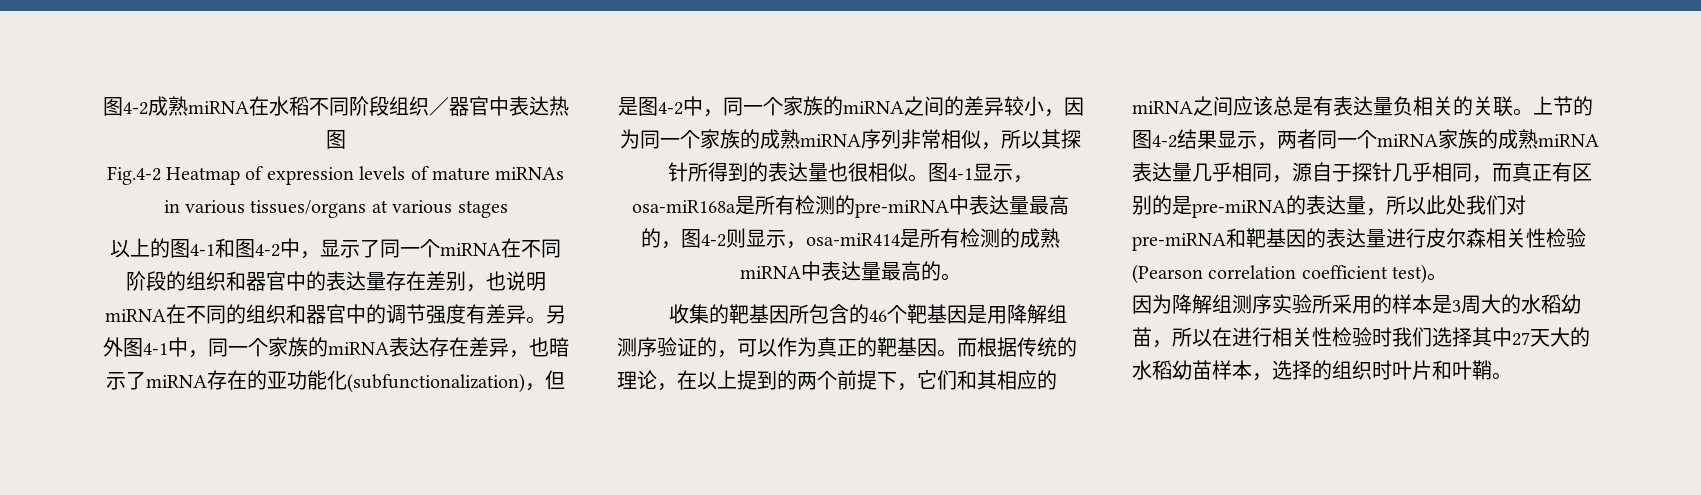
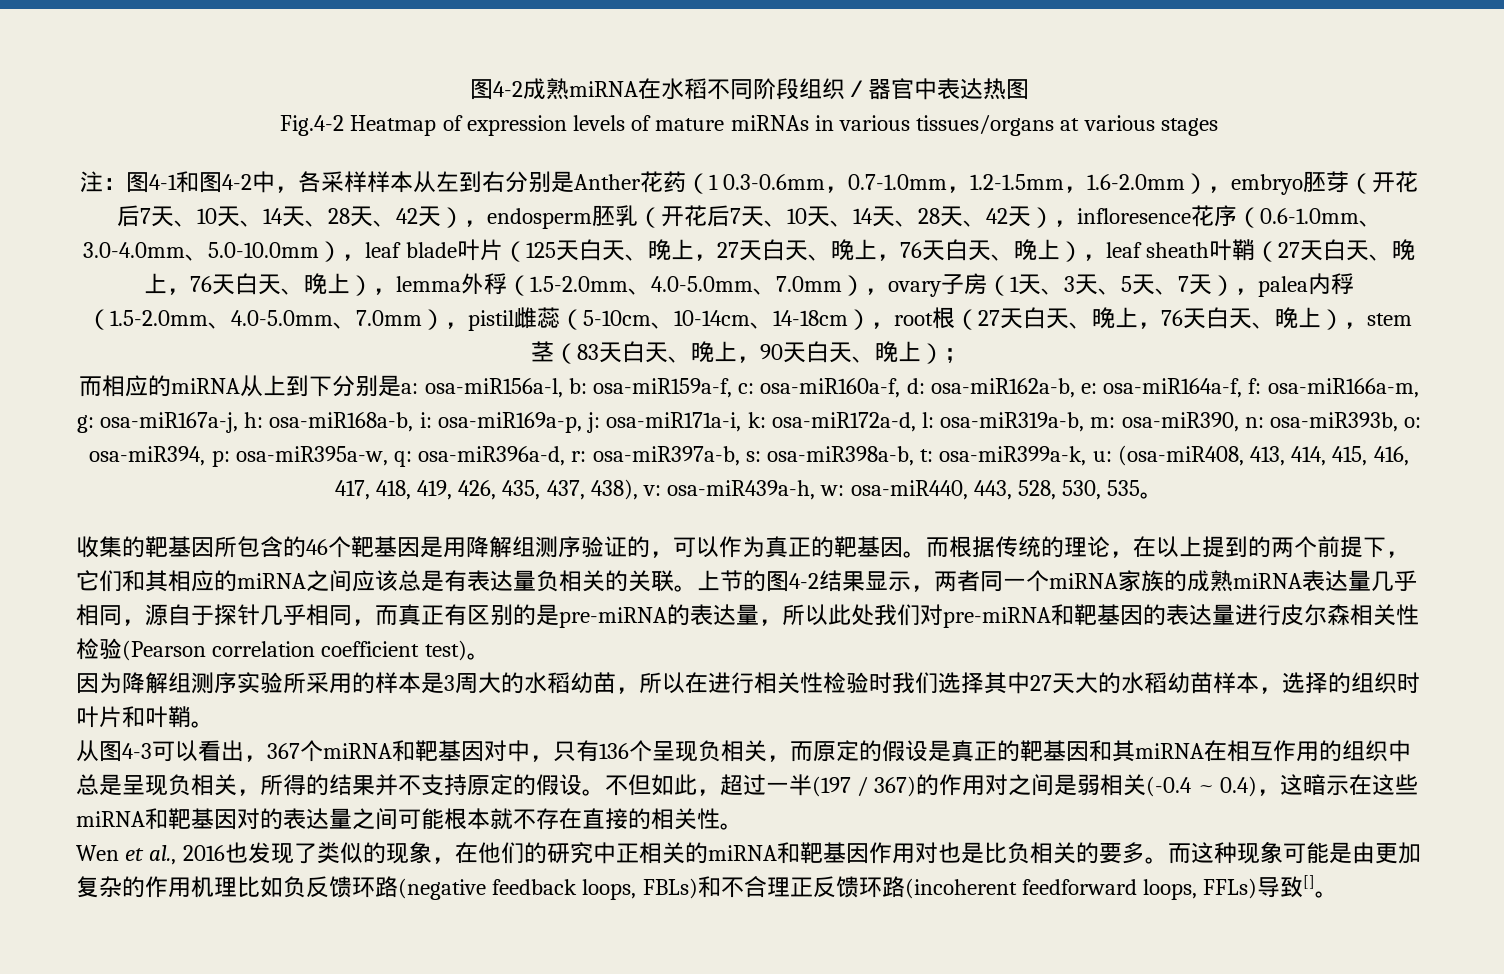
- 以上的图4-1和图4-2中，显示了同一个miRNA在不同阶段的组织和器官中的表达量存在差别，也说明miRNA在不同的组织和器官中的调节强度有差异。另外图4-1中，同一个家族的miRNA表达存在差异，也暗示了miRNA存在的亚功能化(subfunctionalization)，但是图4-2中，同一个家族的miRNA之间的差异较小，因为同一个家族的成熟miRNA序列非常相似，所以其探针所得到的表达量也很相似。图4-1显示，osa-miR168a是所有检测的pre-miRNA中表达量最高的，图4-2则显示，osa-miR414是所有检测的成熟miRNA中表达量最高的。
+ 注：图4-1和图4-2中，各采样样本从左到右分别是Anther花药（1 0.3-0.6mm，0.7-1.0mm，1.2-1.5mm，1.6-2.0mm），embryo胚芽（开花后7天、10天、14天、28天、42天），endosperm胚乳（开花后7天、10天、14天、28天、42天），infloresence花序（0.6-1.0mm、3.0-4.0mm、5.0-10.0mm），leaf blade叶片（125天白天、晚上，27天白天、晚上，76天白天、晚上），leaf sheath叶鞘（27天白天、晚上，76天白天、晚上），lemma外稃（1.5-2.0mm、4.0-5.0mm、7.0mm），ovary子房（1天、3天、5天、7天），palea内稃（1.5-2.0mm、4.0-5.0mm、7.0mm），pistil雌蕊（5-10cm、10-14cm、14-18cm），root根（27天白天、晚上，76天白天、晚上），stem茎（83天白天、晚上，90天白天、晚上）；
+ 而相应的miRNA从上到下分别是a: osa-miR156a-l, b: osa-miR159a-f, c: osa-miR160a-f, d: osa-miR162a-b, e: osa-miR164a-f, f: osa-miR166a-m, g: osa-miR167a-j, h: osa-miR168a-b, i: osa-miR169a-p, j: osa-miR171a-i, k: osa-miR172a-d, l: osa-miR319a-b, m: osa-miR390, n: osa-miR393b, o: osa-miR394, p: osa-miR395a-w, q: osa-miR396a-d, r: osa-miR397a-b, s: osa-miR398a-b, t: osa-miR399a-k, u: (osa-miR408, 413, 414, 415, 416, 417, 418, 419, 426, 435, 437, 438), v: osa-miR439a-h, w: osa-miR440, 443, 528, 530, 535。
+ 从图4-3可以看出，367个miRNA和靶基因对中，只有136个呈现负相关，而原定的假设是真正的靶基因和其miRNA在相互作用的组织中总是呈现负相关，所得的结果并不支持原定的假设。不但如此，超过一半(197 / 367)的作用对之间是弱相关(-0.4 ~ 0.4)，这暗示在这些miRNA和靶基因对的表达量之间可能根本就不存在直接的相关性。
+ Wen et al., 2016也发现了类似的现象，在他们的研究中正相关的miRNA和靶基因作用对也是比负相关的要多。而这种现象可能是由更加复杂的作用机理比如负反馈环路(negative feedback loops, FBLs)和不合理正反馈环路(incoherent feedforward loops, FFLs)导致[]。

